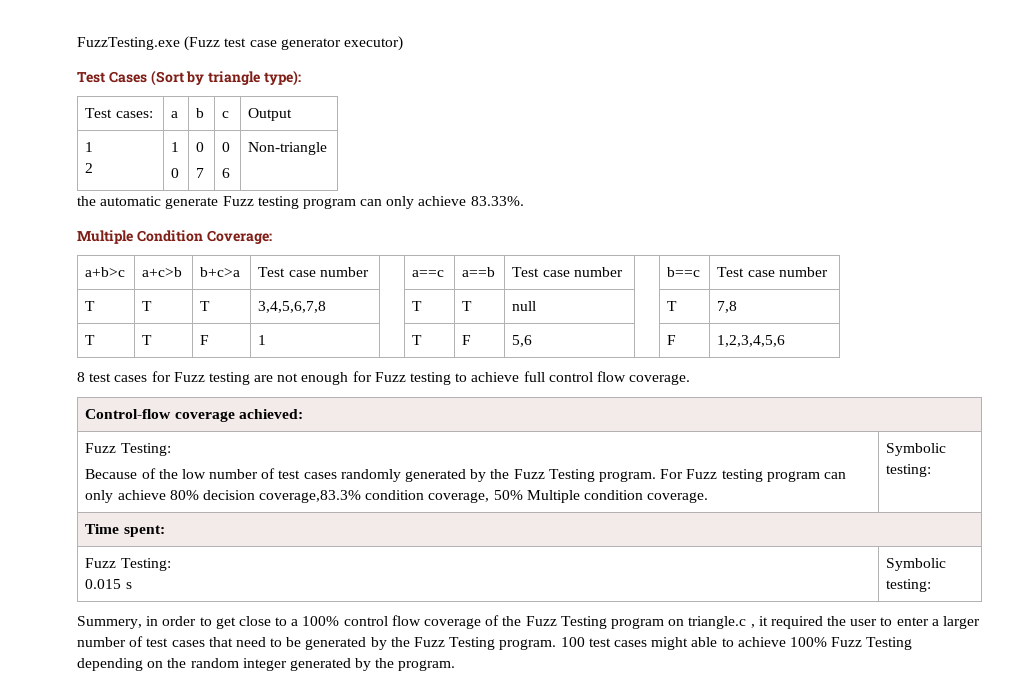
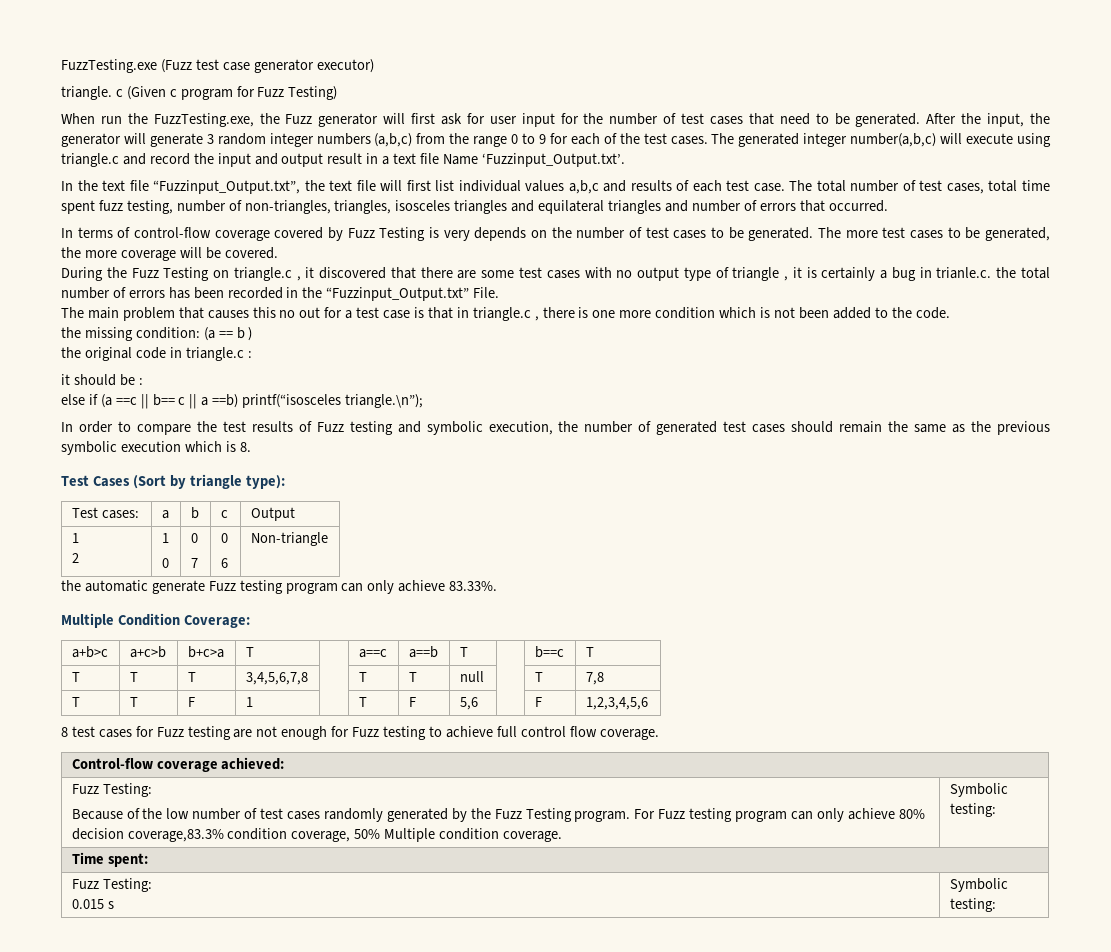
+ triangle. c (Given c program for Fuzz Testing)
+ When run the FuzzTesting.exe, the Fuzz generator will first ask for user input for the number of test cases that need to be generated. After the input, the generator will generate 3 random integer numbers (a,b,c) from the range 0 to 9 for each of the test cases. The generated integer number(a,b,c) will execute using triangle.c and record the input and output result in a text file Name ‘Fuzzinput_Output.txt’.
+ In the text file “Fuzzinput_Output.txt”, the text file will first list individual values a,b,c and results of each test case. The total number of test cases, total time spent fuzz testing, number of non-triangles, triangles, isosceles triangles and equilateral triangles and number of errors that occurred.
+ In terms of control-flow coverage covered by Fuzz Testing is very depends on the number of test cases to be generated. The more test cases to be generated, the more coverage will be covered.
+ During the Fuzz Testing on triangle.c , it discovered that there are some test cases with no output type of triangle , it is certainly a bug in trianle.c. the total number of errors has been recorded in the “Fuzzinput_Output.txt” File.
+ The main problem that causes this no out for a test case is that in triangle.c , there is one more condition which is not been added to the code.
+ the missing condition: (a == b )
+ the original code in triangle.c :
+ it should be :
+ else if (a ==c || b== c || a ==b) printf(“isosceles triangle.\n”);
+ In order to compare the test results of Fuzz testing and symbolic execution, the number of generated test cases should remain the same as the previous symbolic execution which is 8.
- a+b>c | a+c>b | b+c>a | Test case number | | a==c | a==b | Test case number | | b==c | Test case number
+ a+b>c | a+c>b | b+c>a | T | | a==c | a==b | T | | b==c | T
- Summery, in order to get close to a 100% control flow coverage of the Fuzz Testing program on triangle.c , it required the user to enter a larger number of test cases that need to be generated by the Fuzz Testing program. 100 test cases might able to achieve 100% Fuzz Testing depending on the random integer generated by the program.

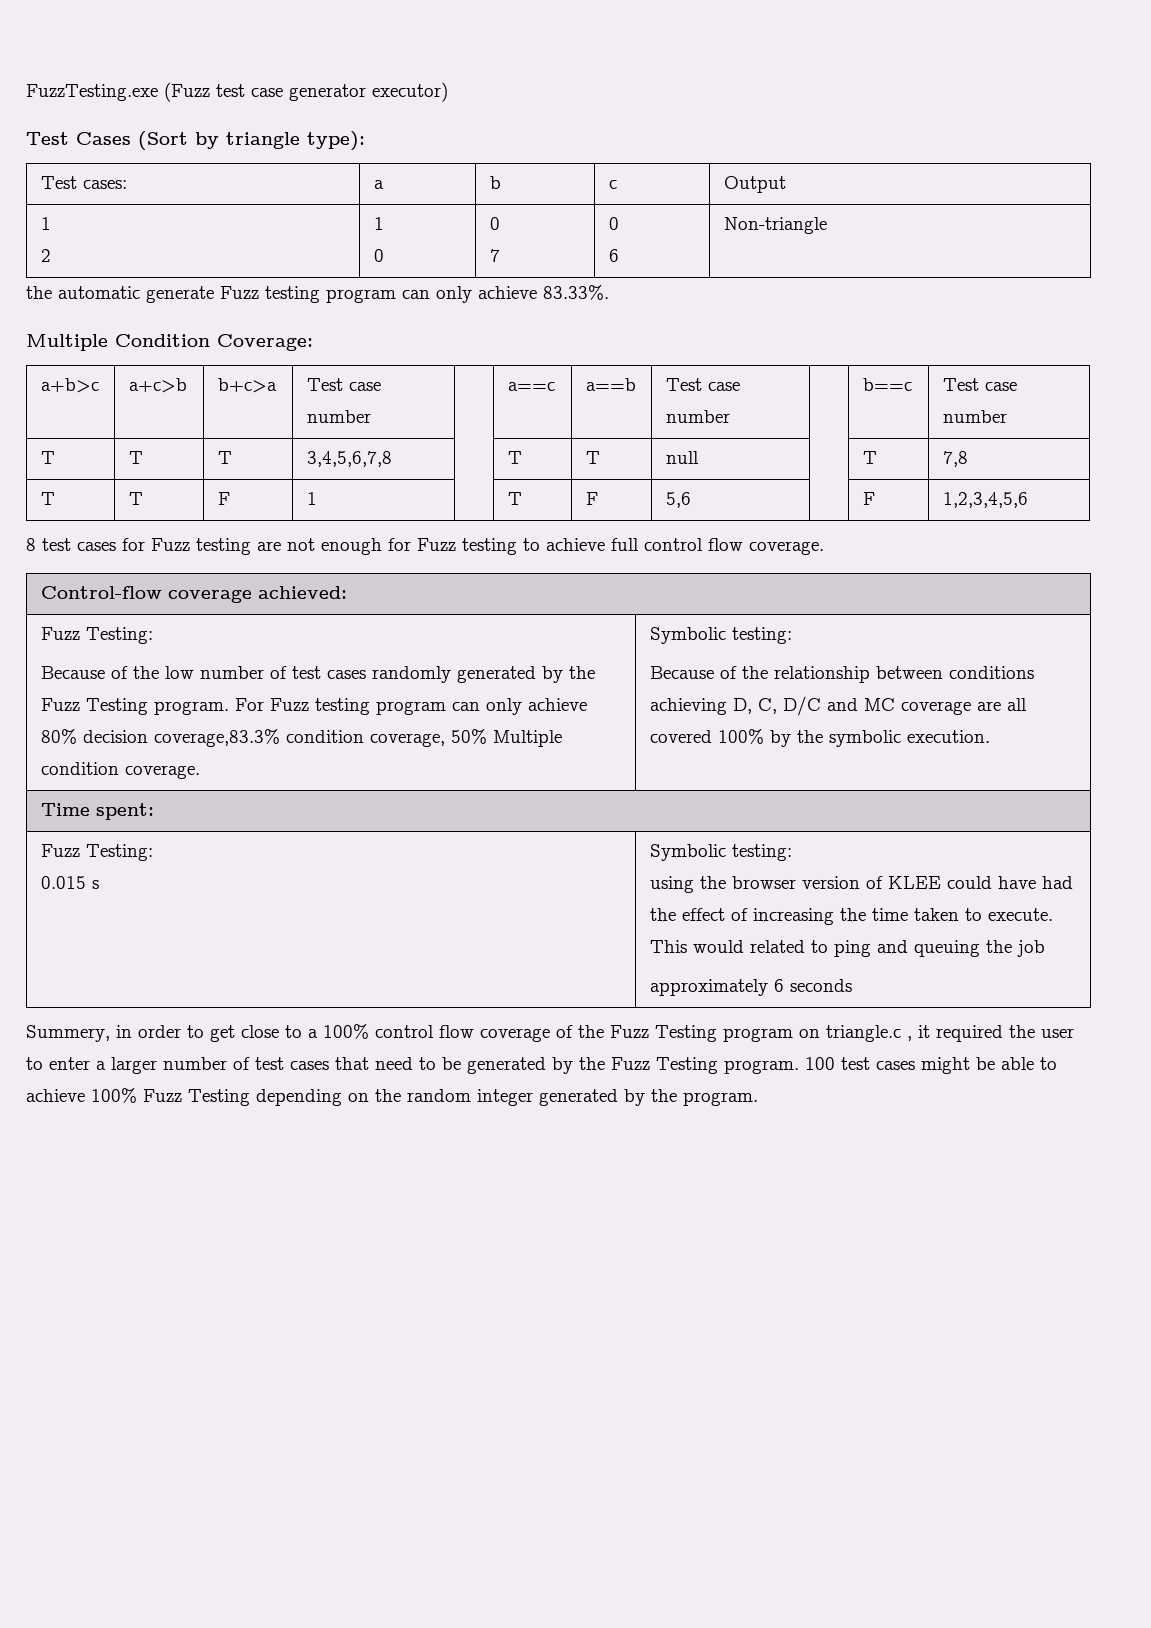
- triangle. c (Given c program for Fuzz Testing)
- When run the FuzzTesting.exe, the Fuzz generator will first ask for user input for the number of test cases that need to be generated. After the input, the generator will generate 3 random integer numbers (a,b,c) from the range 0 to 9 for each of the test cases. The generated integer number(a,b,c) will execute using triangle.c and record the input and output result in a text file Name ‘Fuzzinput_Output.txt’.
- In the text file “Fuzzinput_Output.txt”, the text file will first list individual values a,b,c and results of each test case. The total number of test cases, total time spent fuzz testing, number of non-triangles, triangles, isosceles triangles and equilateral triangles and number of errors that occurred.
- In terms of control-flow coverage covered by Fuzz Testing is very depends on the number of test cases to be generated. The more test cases to be generated, the more coverage will be covered.
- During the Fuzz Testing on triangle.c , it discovered that there are some test cases with no output type of triangle , it is certainly a bug in trianle.c. the total number of errors has been recorded in the “Fuzzinput_Output.txt” File.
- The main problem that causes this no out for a test case is that in triangle.c , there is one more condition which is not been added to the code.
- the missing condition: (a == b )
- the original code in triangle.c :
- it should be :
- else if (a ==c || b== c || a ==b) printf(“isosceles triangle.\n”);
- In order to compare the test results of Fuzz testing and symbolic execution, the number of generated test cases should remain the same as the previous symbolic execution which is 8.
- a+b>c | a+c>b | b+c>a | T | | a==c | a==b | T | | b==c | T
+ a+b>c | a+c>b | b+c>a | Test case number | | a==c | a==b | Test case number | | b==c | Test case number
+ Because of the relationship between conditions achieving D, C, D/C and MC coverage are all covered 100% by the symbolic execution.
  Time spent:
  Fuzz Testing:
  0.015 s | Symbolic testing:
+ using the browser version of KLEE could have had the effect of increasing the time taken to execute. This would related to ping and queuing the job
+ approximately 6 seconds
+ Summery, in order to get close to a 100% control flow coverage of the Fuzz Testing program on triangle.c , it required the user to enter a larger number of test cases that need to be generated by the Fuzz Testing program. 100 test cases might be able to achieve 100% Fuzz Testing depending on the random integer generated by the program.

